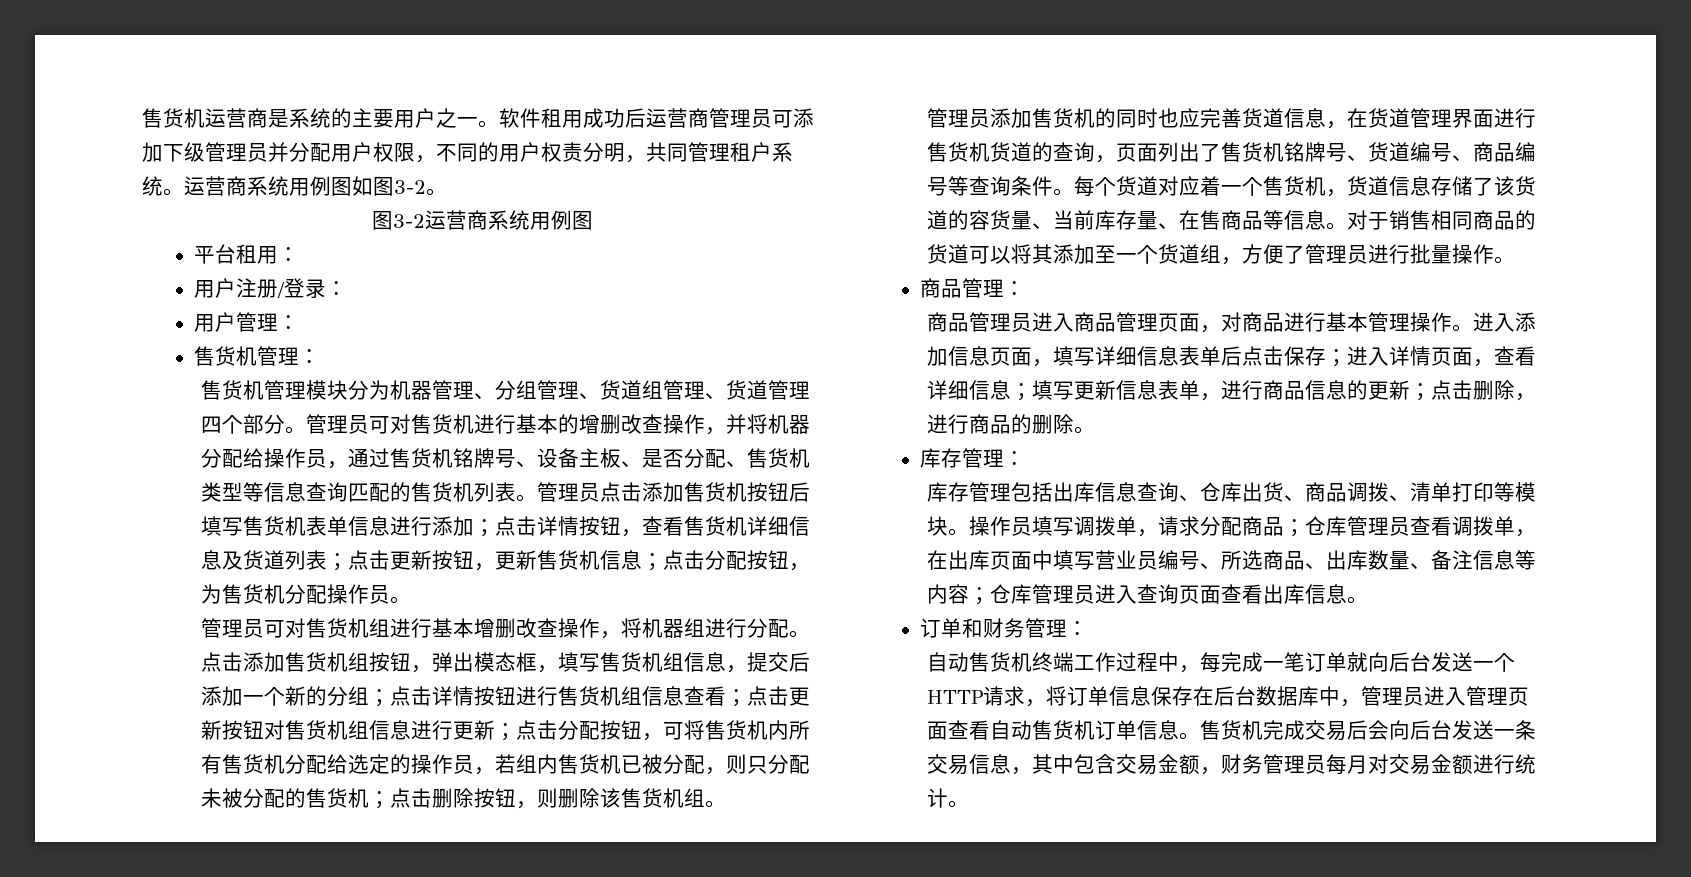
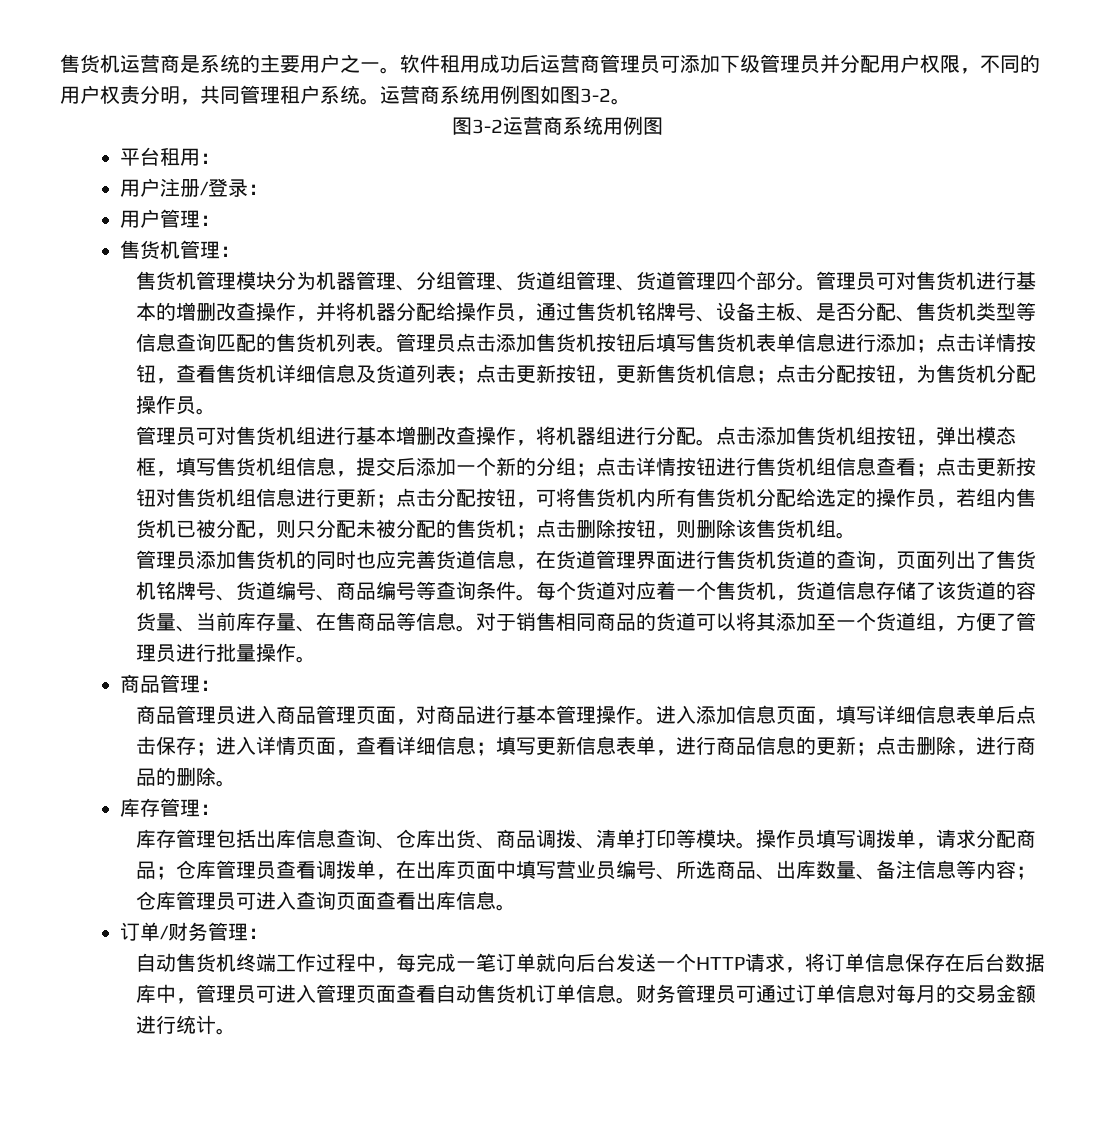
- 操作员填写调拨单，请求分配商品；仓库管理员查看调拨单，在出库页面中填写营业员编号、所选商品、出库数量、备注信息等内容；仓库管理员进入查询页面查看出库信息。
+ 操作员填写调拨单，请求分配商品；仓库管理员查看调拨单，在出库页面中填写营业员编号、所选商品、出库数量、备注信息等内容；仓库管理员可进入查询页面查看出库信息。
- 订单和财务管理：
+ 订单/财务管理：
- 自动售货机终端工作过程中，每完成一笔订单就向后台发送一个HTTP请求，将订单信息保存在后台数据库中，管理员进入管理页面查看自动售货机订单信息。
+ 自动售货机终端工作过程中，每完成一笔订单就向后台发送一个HTTP请求，将订单信息保存在后台数据库中，管理员可进入管理页面查看自动售货机订单信息。
- 售货机完成交易后会向后台发送一条交易信息，其中包含交易金额，财务管理员每月对交易金额进行统计。
+ 财务管理员可通过订单信息对每月的交易金额进行统计。

